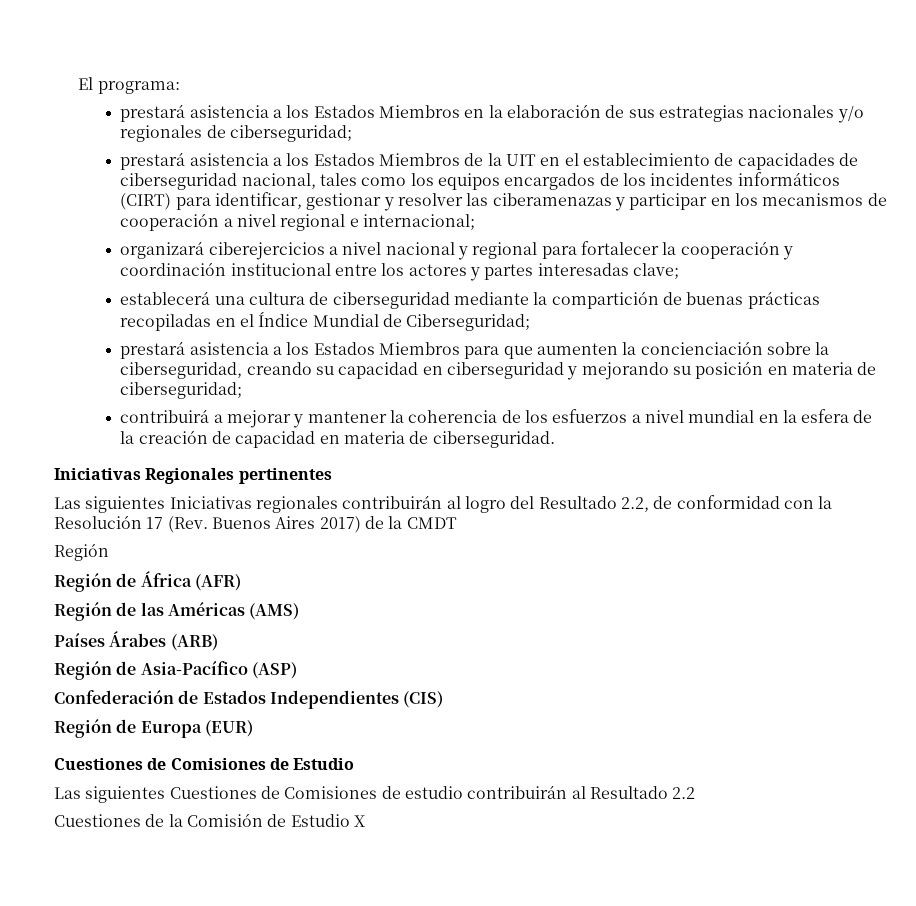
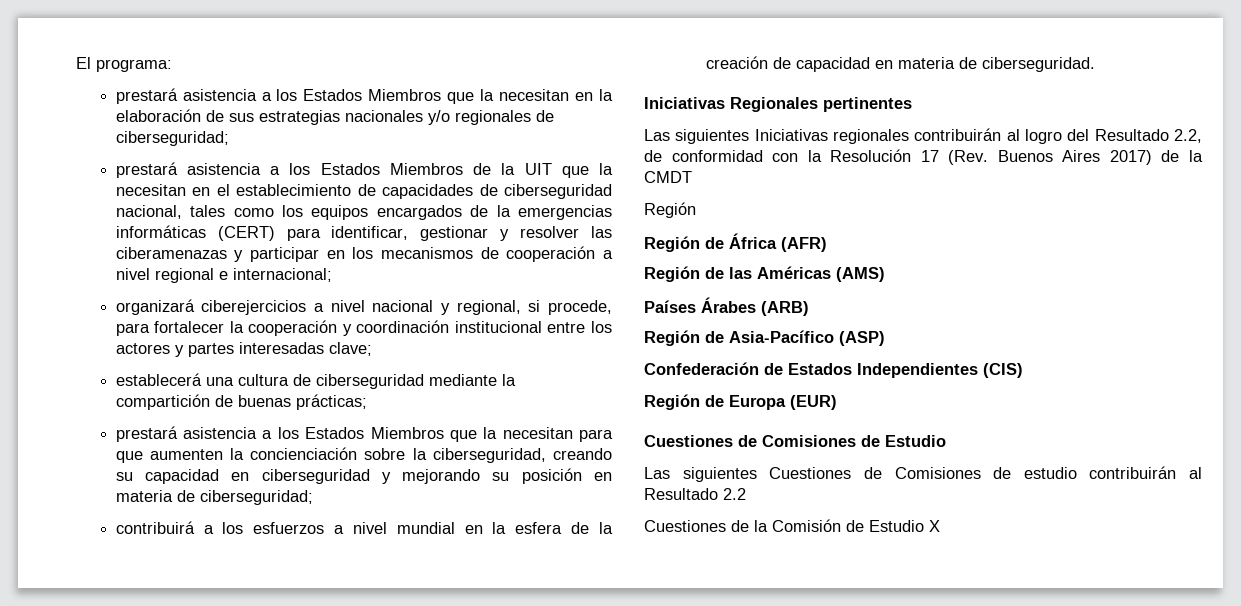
- prestará asistencia a los Estados Miembros en la elaboración de sus estrategias nacionales y/o regionales de ciberseguridad;
+ prestará asistencia a los Estados Miembros que la necesitan en la elaboración de sus estrategias nacionales y/o regionales de ciberseguridad;
- prestará asistencia a los Estados Miembros de la UIT en el establecimiento de capacidades de ciberseguridad nacional, tales como los equipos encargados de los incidentes informáticos (CIRT) para identificar, gestionar y resolver las ciberamenazas y participar en los mecanismos de cooperación a nivel regional e internacional;
+ prestará asistencia a los Estados Miembros de la UIT que la necesitan en el establecimiento de capacidades de ciberseguridad nacional, tales como los equipos encargados de la emergencias informáticas (CERT) para identificar, gestionar y resolver las ciberamenazas y participar en los mecanismos de cooperación a nivel regional e internacional;
- organizará ciberejercicios a nivel nacional y regional para fortalecer la cooperación y coordinación institucional entre los actores y partes interesadas clave;
+ organizará ciberejercicios a nivel nacional y regional, si procede, para fortalecer la cooperación y coordinación institucional entre los actores y partes interesadas clave;
- establecerá una cultura de ciberseguridad mediante la compartición de buenas prácticas recopiladas en el Índice Mundial de Ciberseguridad;
- prestará asistencia a los Estados Miembros para que aumenten la concienciación sobre la ciberseguridad, creando su capacidad en ciberseguridad y mejorando su posición en materia de ciberseguridad;
+ establecerá una cultura de ciberseguridad mediante la compartición de buenas prácticas;
+ prestará asistencia a los Estados Miembros que la necesitan para que aumenten la concienciación sobre la ciberseguridad, creando su capacidad en ciberseguridad y mejorando su posición en materia de ciberseguridad;
- contribuirá a mejorar y mantener la coherencia de los esfuerzos a nivel mundial en la esfera de la creación de capacidad en materia de ciberseguridad.
+ contribuirá a los esfuerzos a nivel mundial en la esfera de la creación de capacidad en materia de ciberseguridad.

